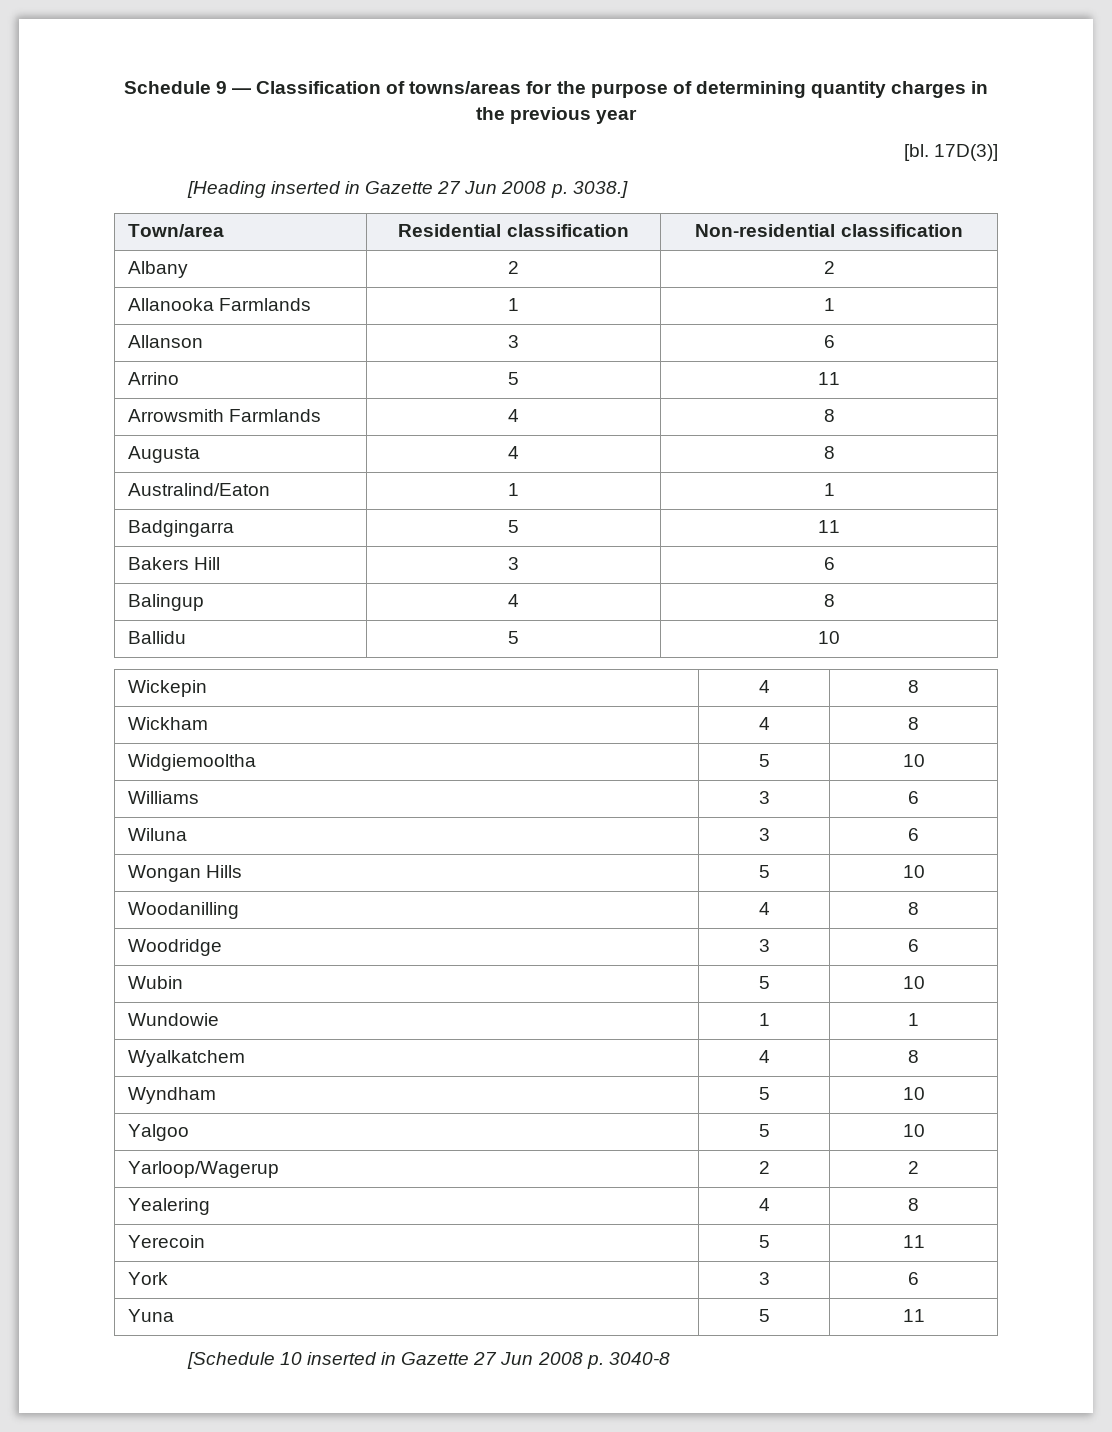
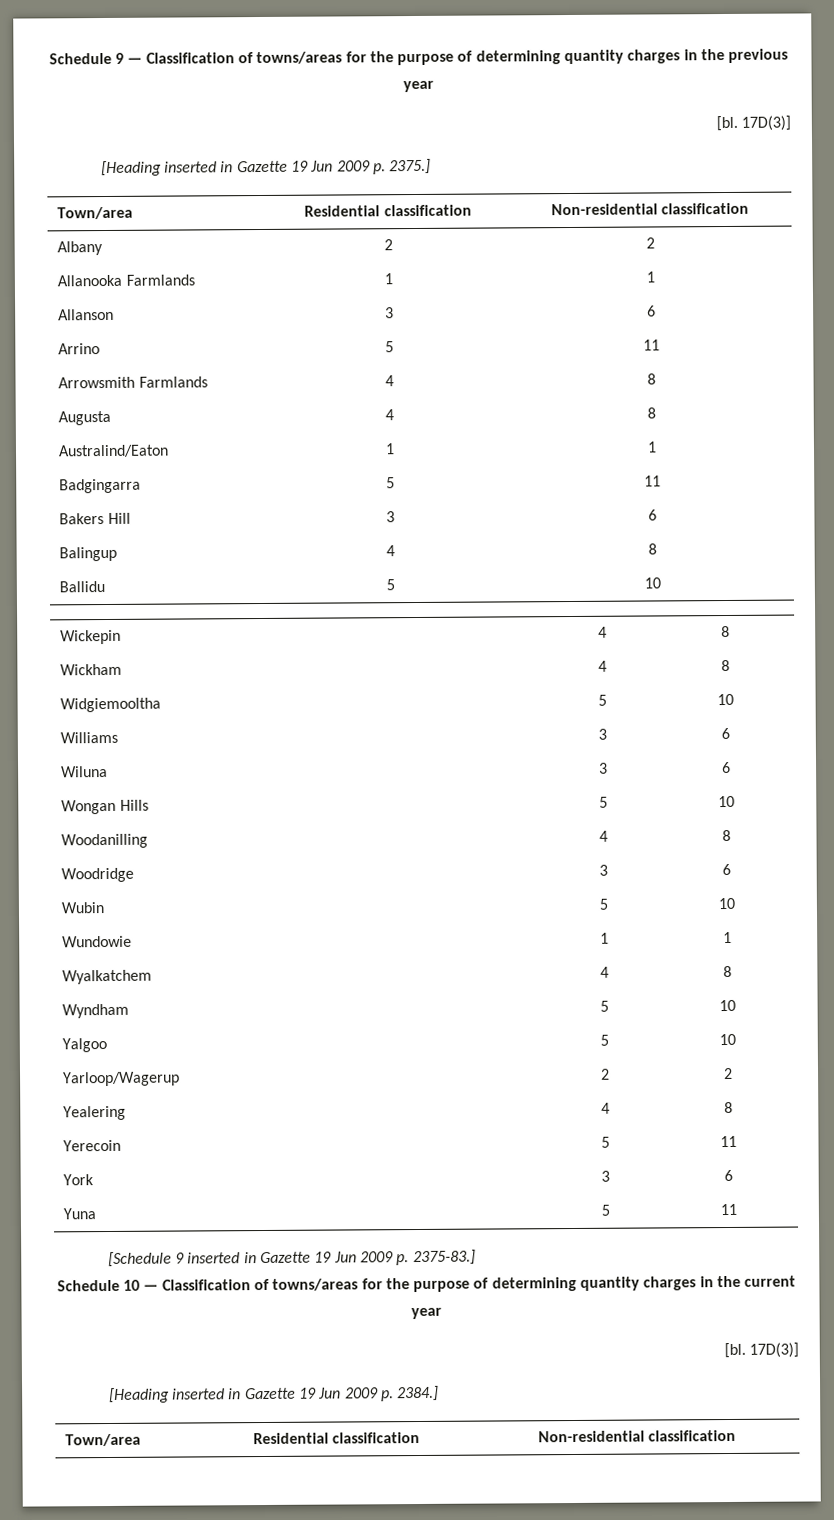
- [Heading inserted in Gazette 27 Jun 2008 p. 3038.]
+ [Heading inserted in Gazette 19 Jun 2009 p. 2375.]
- [Schedule 10 inserted in Gazette 27 Jun 2008 p. 3040-8
+ [Schedule 9 inserted in Gazette 19 Jun 2009 p. 2375-83.]
+ Schedule 10 — Classification of towns/areas for the purpose of determining quantity charges in the current year
+ [bl. 17D(3)]
+ [Heading inserted in Gazette 19 Jun 2009 p. 2384.]
+ Town/area | Residential classification | Non-residential classification

